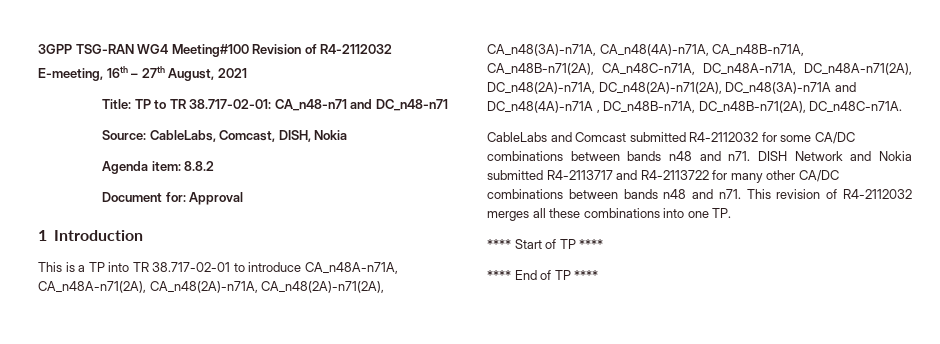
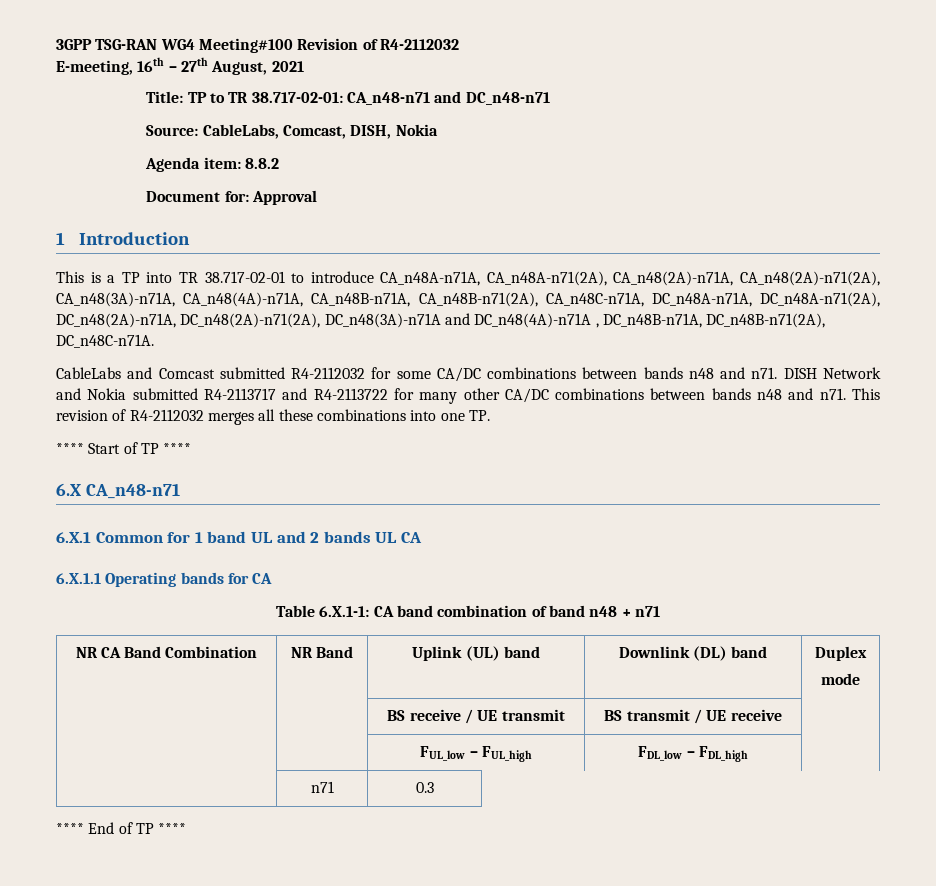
+ 6.X CA_n48-n71
+ 6.X.1 Common for 1 band UL and 2 bands UL CA
+ 6.X.1.1 Operating bands for CA
+ Table 6.X.1-1: CA band combination of band n48 + n71
+ NR CA Band Combination | NR Band | Uplink (UL) band | Downlink (DL) band | Duplex
+ mode
+ | | BS receive / UE transmit | BS transmit / UE receive |
+ | | FUL_low – FUL_high | FDL_low – FDL_high |
+ | n71 | 0.3

